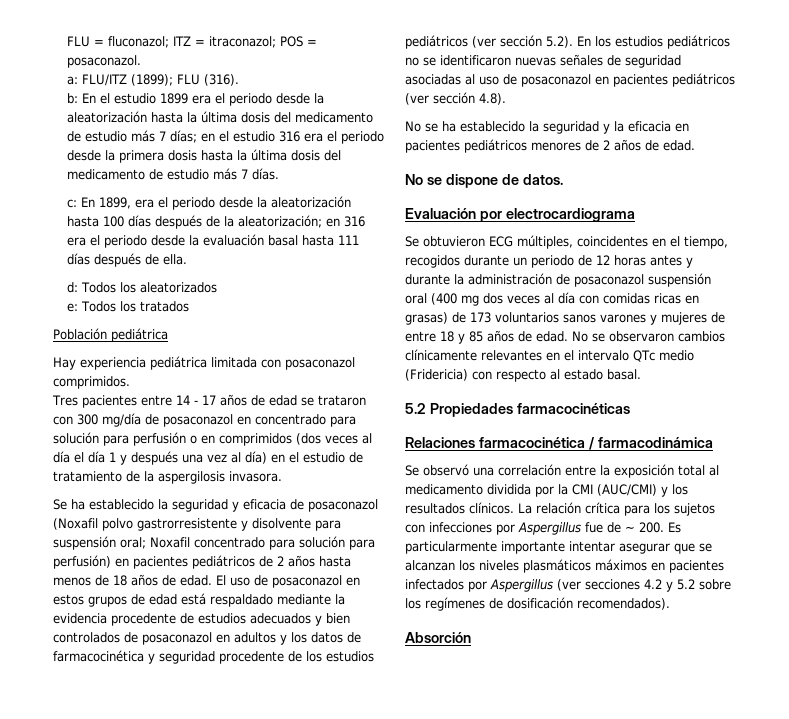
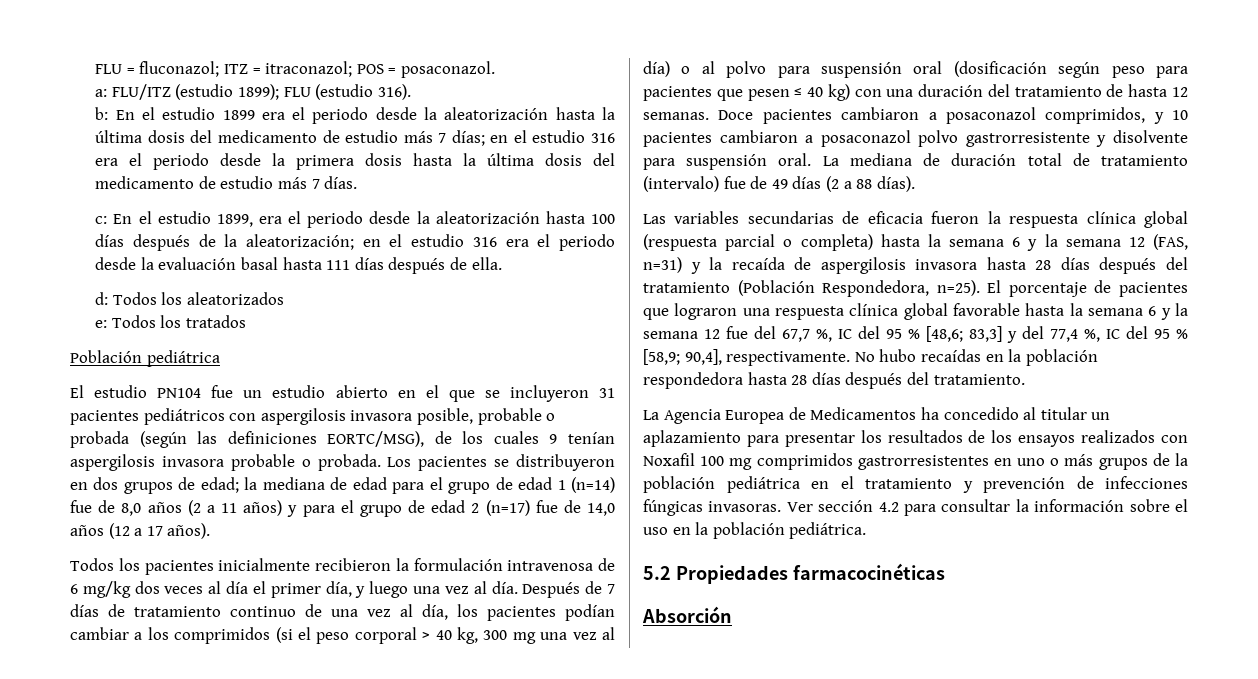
- a: FLU/ITZ (1899); FLU (316).
+ a: FLU/ITZ (estudio 1899); FLU (estudio 316).
- c: En 1899, era el periodo desde la aleatorización hasta 100 días después de la aleatorización; en 316 era el periodo desde la evaluación basal hasta 111 días después de ella.
+ c: En el estudio 1899, era el periodo desde la aleatorización hasta 100 días después de la aleatorización; en el estudio 316 era el periodo desde la evaluación basal hasta 111 días después de ella.
- Hay experiencia pediátrica limitada con posaconazol comprimidos.
- Tres pacientes entre 14 - 17 años de edad se trataron con 300 mg/día de posaconazol en concentrado para solución para perfusión o en comprimidos (dos veces al día el día 1 y después una vez al día) en el estudio de tratamiento de la aspergilosis invasora.
- Se ha establecido la seguridad y eficacia de posaconazol (Noxafil polvo gastrorresistente y disolvente para suspensión oral; Noxafil concentrado para solución para perfusión) en pacientes pediátricos de 2 años hasta menos de 18 años de edad. El uso de posaconazol en estos grupos de edad está respaldado mediante la evidencia procedente de estudios adecuados y bien controlados de posaconazol en adultos y los datos de farmacocinética y seguridad procedente de los estudios pediátricos (ver sección 5.2). En los estudios pediátricos no se identificaron nuevas señales de seguridad asociadas al uso de posaconazol en pacientes pediátricos (ver sección 4.8).
- No se ha establecido la seguridad y la eficacia en pacientes pediátricos menores de 2 años de edad.
- No se dispone de datos.
- Evaluación por electrocardiograma
- Se obtuvieron ECG múltiples, coincidentes en el tiempo, recogidos durante un periodo de 12 horas antes y durante la administración de posaconazol suspensión oral (400 mg dos veces al día con comidas ricas en grasas) de 173 voluntarios sanos varones y mujeres de entre 18 y 85 años de edad. No se observaron cambios clínicamente relevantes en el intervalo QTc medio (Fridericia) con respecto al estado basal.
+ El estudio PN104 fue un estudio abierto en el que se incluyeron 31 pacientes pediátricos con aspergilosis invasora posible, probable o probada (según las definiciones EORTC/MSG), de los cuales 9 tenían aspergilosis invasora probable o probada. Los pacientes se distribuyeron en dos grupos de edad; la mediana de edad para el grupo de edad 1 (n=14) fue de 8,0 años (2 a 11 años) y para el grupo de edad 2 (n=17) fue de 14,0 años (12 a 17 años).
+ Todos los pacientes inicialmente recibieron la formulación intravenosa de 6 mg/kg dos veces al día el primer día, y luego una vez al día. Después de 7 días de tratamiento continuo de una vez al día, los pacientes podían cambiar a los comprimidos (si el peso corporal > 40 kg, 300 mg una vez al día) o al polvo para suspensión oral (dosificación según peso para pacientes que pesen ≤ 40 kg) con una duración del tratamiento de hasta 12 semanas. Doce pacientes cambiaron a posaconazol comprimidos, y 10 pacientes cambiaron a posaconazol polvo gastrorresistente y disolvente para suspensión oral. La mediana de duración total de tratamiento (intervalo) fue de 49 días (2 a 88 días).
+ Las variables secundarias de eficacia fueron la respuesta clínica global (respuesta parcial o completa) hasta la semana 6 y la semana 12 (FAS, n=31) y la recaída de aspergilosis invasora hasta 28 días después del tratamiento (Población Respondedora, n=25). El porcentaje de pacientes que lograron una respuesta clínica global favorable hasta la semana 6 y la semana 12 fue del 67,7 %, IC del 95 % [48,6; 83,3] y del 77,4 %, IC del 95 % [58,9; 90,4], respectivamente. No hubo recaídas en la población respondedora hasta 28 días después del tratamiento.
+ La Agencia Europea de Medicamentos ha concedido al titular un aplazamiento para presentar los resultados de los ensayos realizados con Noxafil 100 mg comprimidos gastrorresistentes en uno o más grupos de la población pediátrica en el tratamiento y prevención de infecciones fúngicas invasoras. Ver sección 4.2 para consultar la información sobre el uso en la población pediátrica.
  5.2 Propiedades farmacocinéticas
- Relaciones farmacocinética / farmacodinámica
- Se observó una correlación entre la exposición total al medicamento dividida por la CMI (AUC/CMI) y los resultados clínicos. La relación crítica para los sujetos con infecciones por Aspergillus fue de ~ 200. Es particularmente importante intentar asegurar que se alcanzan los niveles plasmáticos máximos en pacientes infectados por Aspergillus (ver secciones 4.2 y 5.2 sobre los regímenes de dosificación recomendados).

